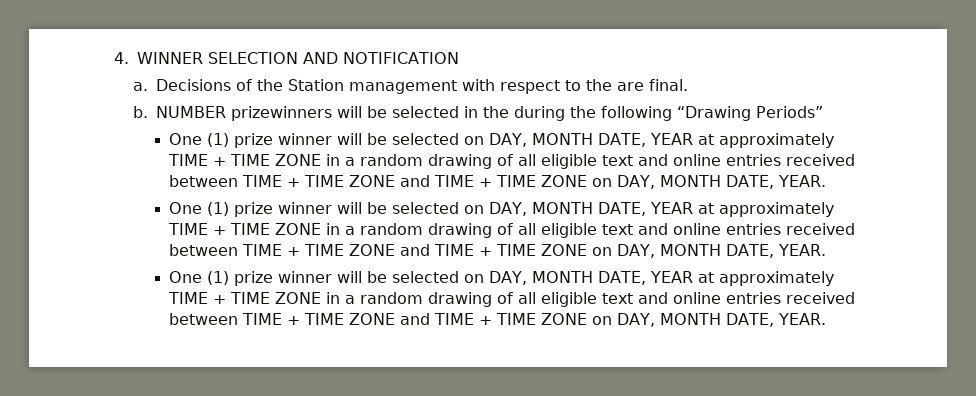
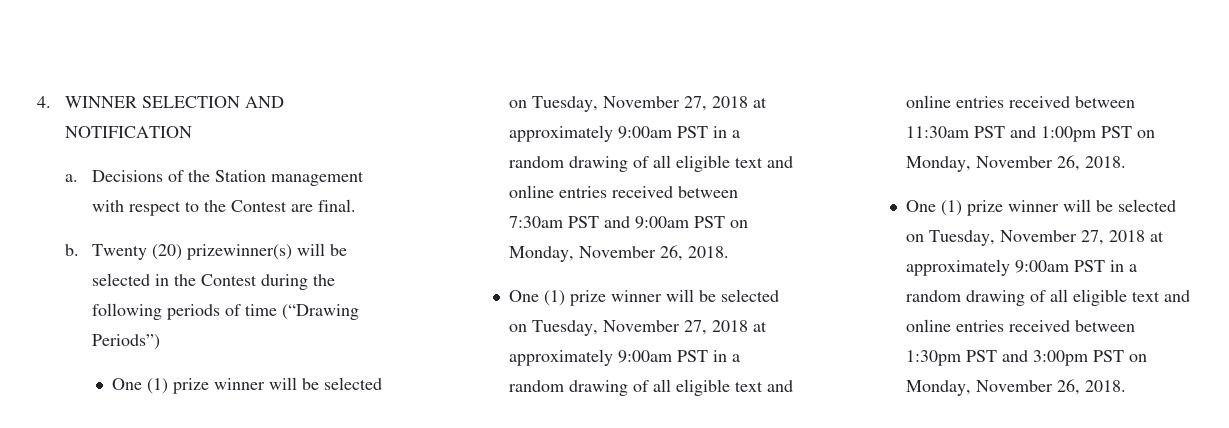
- Decisions of the Station management with respect to the are final.
+ Decisions of the Station management with respect to the Contest are final.
- NUMBER prizewinners will be selected in the during the following “Drawing Periods”
- One (1) prize winner will be selected on DAY, MONTH DATE, YEAR at approximately TIME + TIME ZONE in a random drawing of all eligible text and online entries received between TIME + TIME ZONE and TIME + TIME ZONE on DAY, MONTH DATE, YEAR.
- One (1) prize winner will be selected on DAY, MONTH DATE, YEAR at approximately TIME + TIME ZONE in a random drawing of all eligible text and online entries received between TIME + TIME ZONE and TIME + TIME ZONE on DAY, MONTH DATE, YEAR.
- One (1) prize winner will be selected on DAY, MONTH DATE, YEAR at approximately TIME + TIME ZONE in a random drawing of all eligible text and online entries received between TIME + TIME ZONE and TIME + TIME ZONE on DAY, MONTH DATE, YEAR.
+ Twenty (20) prizewinner(s) will be selected in the Contest during the following periods of time (“Drawing Periods”)
+ One (1) prize winner will be selected on Tuesday, November 27, 2018 at approximately 9:00am PST in a random drawing of all eligible text and online entries received between 7:30am PST and 9:00am PST on Monday, November 26, 2018.
+ One (1) prize winner will be selected on Tuesday, November 27, 2018 at approximately 9:00am PST in a random drawing of all eligible text and online entries received between 11:30am PST and 1:00pm PST on Monday, November 26, 2018.
+ One (1) prize winner will be selected on Tuesday, November 27, 2018 at approximately 9:00am PST in a random drawing of all eligible text and online entries received between 1:30pm PST and 3:00pm PST on Monday, November 26, 2018.

